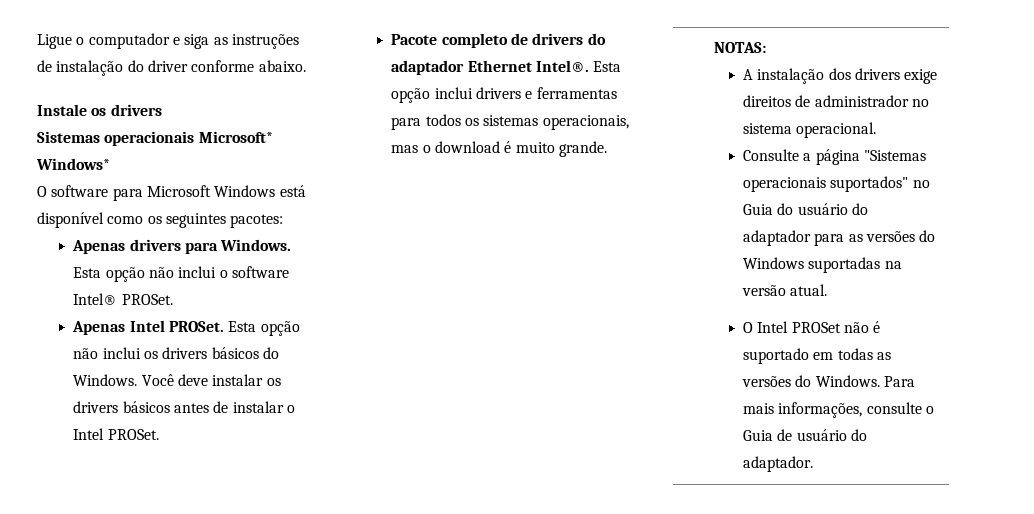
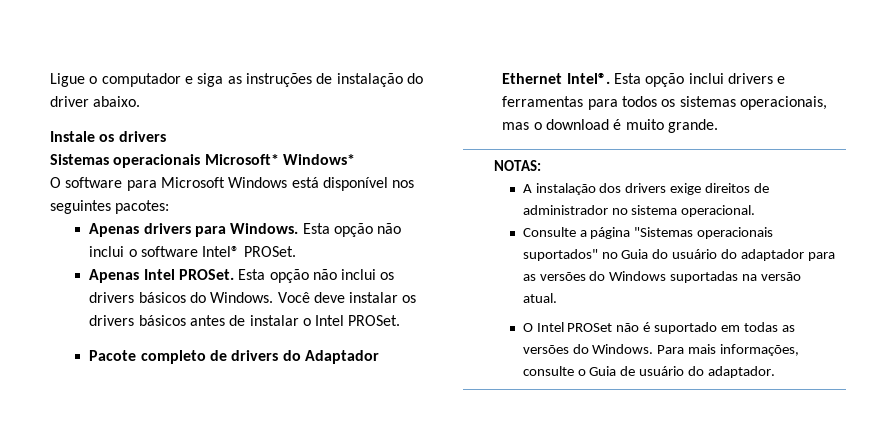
- Ligue o computador e siga as instruções de instalação do driver conforme abaixo.
+ Ligue o computador e siga as instruções de instalação do driver abaixo.
- O software para Microsoft Windows está disponível como os seguintes pacotes:
+ O software para Microsoft Windows está disponível nos seguintes pacotes:
- Pacote completo de drivers do adaptador Ethernet Intel®.
+ Pacote completo de drivers do Adaptador Ethernet Intel®.

